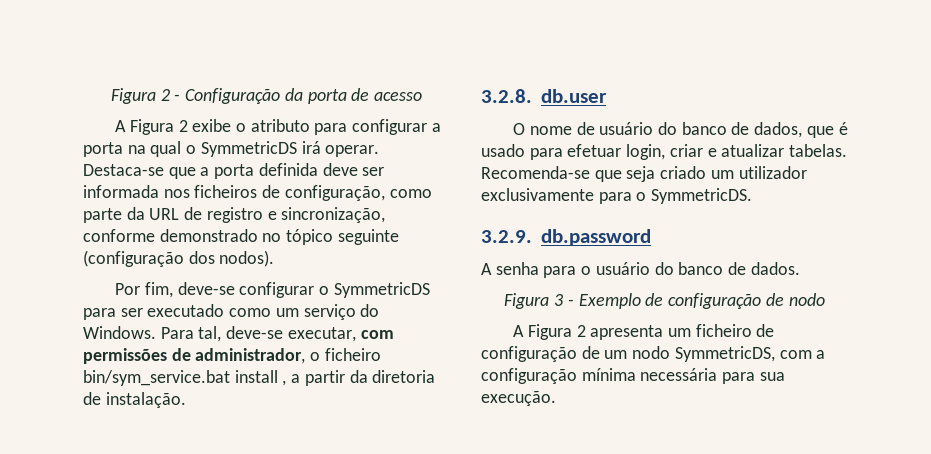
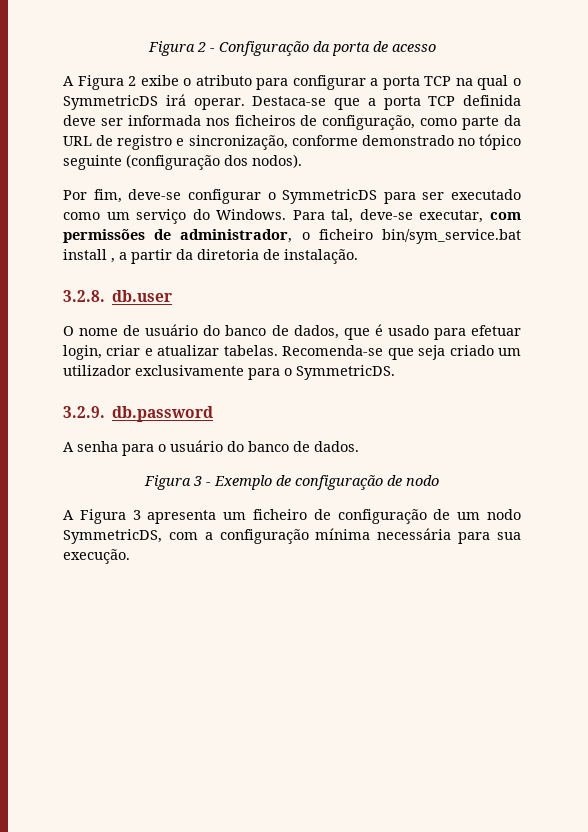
- A Figura 2 exibe o atributo para configurar a porta na qual o SymmetricDS irá operar.
+ A Figura 2 exibe o atributo para configurar a porta TCP na qual o SymmetricDS irá operar.
- Destaca-se que a porta definida deve ser informada nos ficheiros de configuração, como parte da URL de registro e sincronização, conforme demonstrado no tópico seguinte (configuração dos nodos).
+ Destaca-se que a porta TCP definida deve ser informada nos ficheiros de configuração, como parte da URL de registro e sincronização, conforme demonstrado no tópico seguinte (configuração dos nodos).
- A Figura 2 apresenta um ficheiro de configuração de um nodo SymmetricDS, com a configuração mínima necessária para sua execução.
+ A Figura 3 apresenta um ficheiro de configuração de um nodo SymmetricDS, com a configuração mínima necessária para sua execução.

